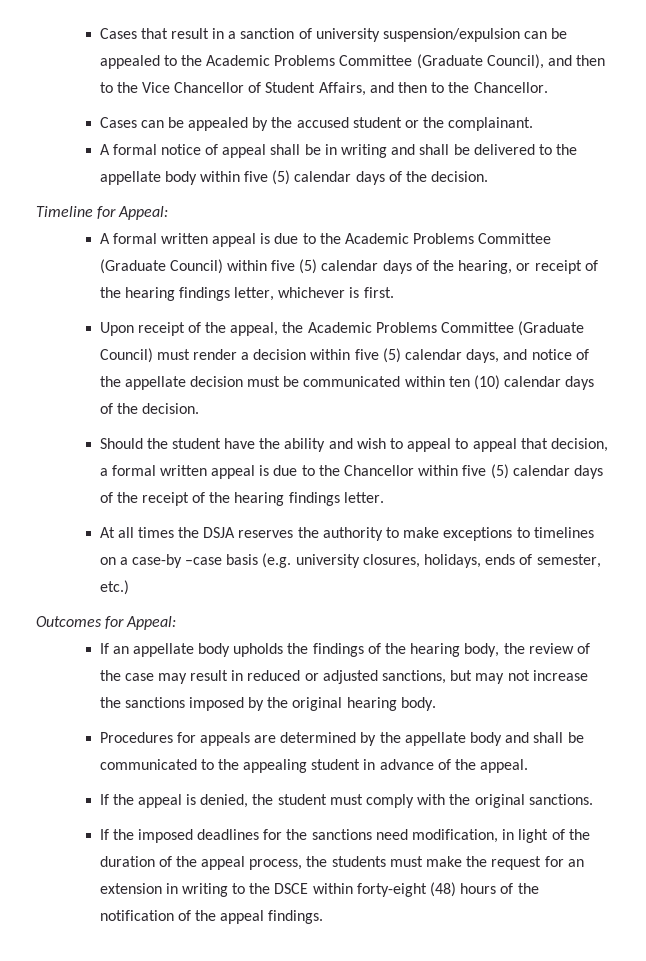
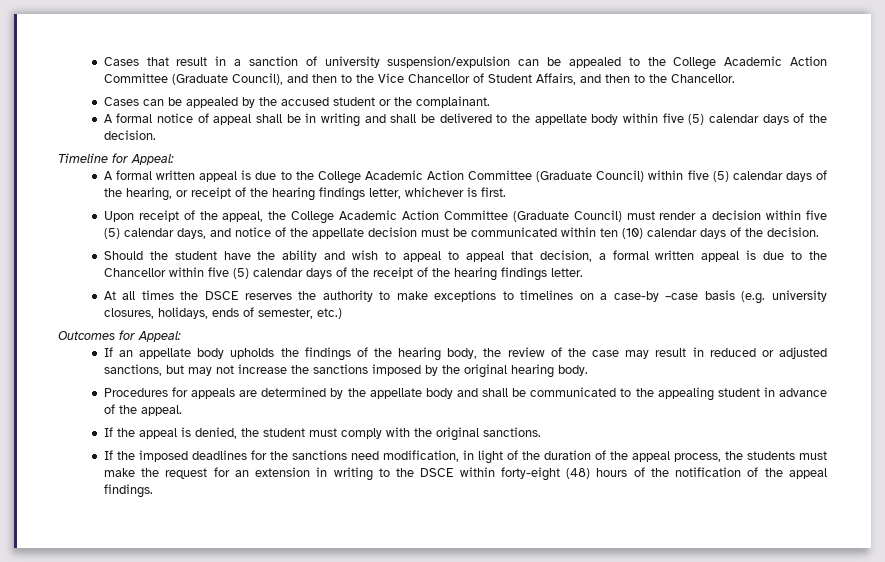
- Cases that result in a sanction of university suspension/expulsion can be appealed to the Academic Problems Committee (Graduate Council), and then to the Vice Chancellor of Student Affairs, and then to the Chancellor.
+ Cases that result in a sanction of university suspension/expulsion can be appealed to the College Academic Action Committee (Graduate Council), and then to the Vice Chancellor of Student Affairs, and then to the Chancellor.
- A formal written appeal is due to the Academic Problems Committee (Graduate Council) within five (5) calendar days of the hearing, or receipt of the hearing findings letter, whichever is first.
+ A formal written appeal is due to the College Academic Action Committee (Graduate Council) within five (5) calendar days of the hearing, or receipt of the hearing findings letter, whichever is first.
- Upon receipt of the appeal, the Academic Problems Committee (Graduate Council) must render a decision within five (5) calendar days, and notice of the appellate decision must be communicated within ten (10) calendar days of the decision.
+ Upon receipt of the appeal, the College Academic Action Committee (Graduate Council) must render a decision within five (5) calendar days, and notice of the appellate decision must be communicated within ten (10) calendar days of the decision.
- At all times the DSJA reserves the authority to make exceptions to timelines on a case-by –case basis (e.g. university closures, holidays, ends of semester, etc.)
+ At all times the DSCE reserves the authority to make exceptions to timelines on a case-by –case basis (e.g. university closures, holidays, ends of semester, etc.)

